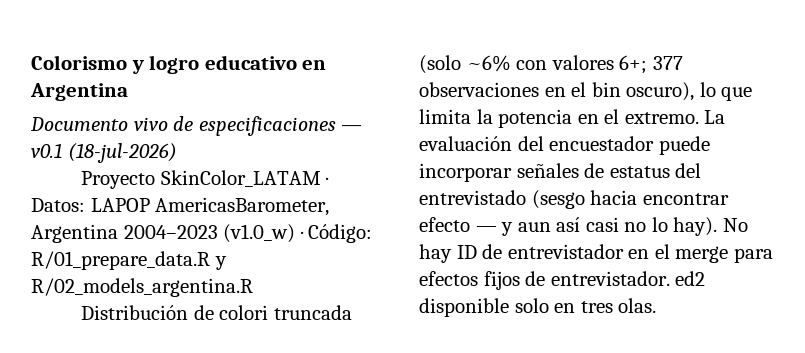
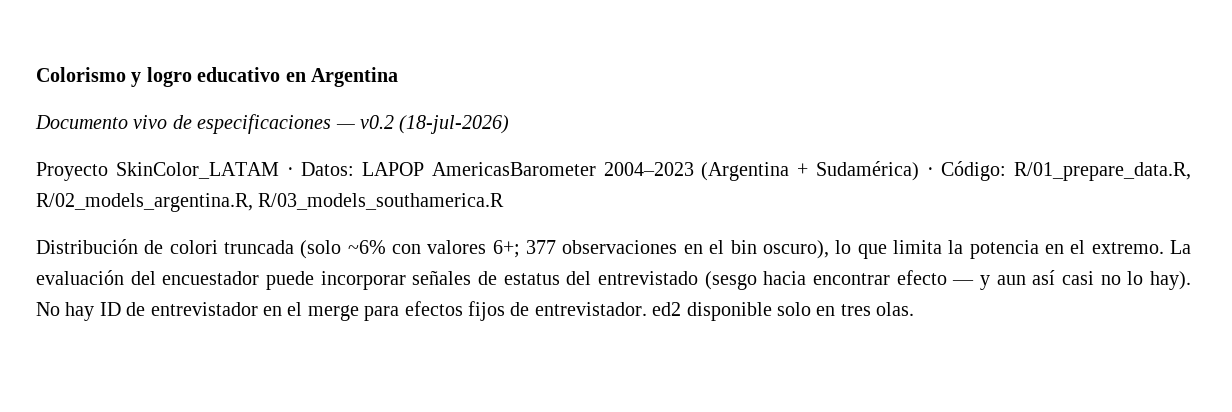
- Documento vivo de especificaciones — v0.1 (18-jul-2026)
+ Documento vivo de especificaciones — v0.2 (18-jul-2026)
- Proyecto SkinColor_LATAM · Datos: LAPOP AmericasBarometer, Argentina 2004–2023 (v1.0_w) · Código: R/01_prepare_data.R y R/02_models_argentina.R
+ Proyecto SkinColor_LATAM · Datos: LAPOP AmericasBarometer 2004–2023 (Argentina + Sudamérica) · Código: R/01_prepare_data.R, R/02_models_argentina.R, R/03_models_southamerica.R

